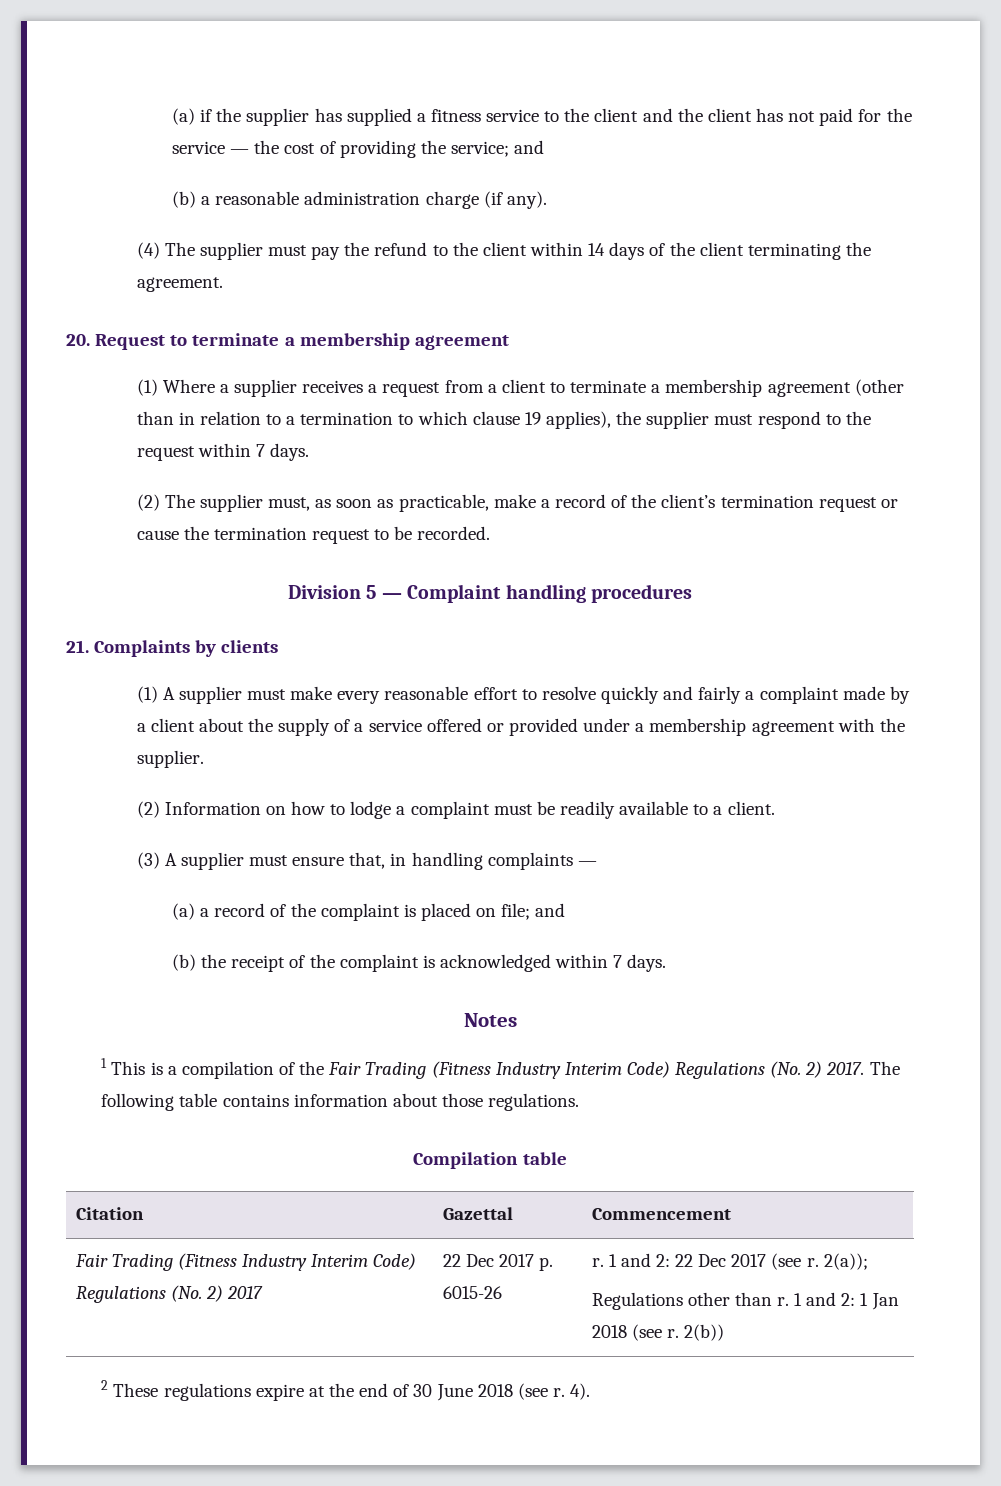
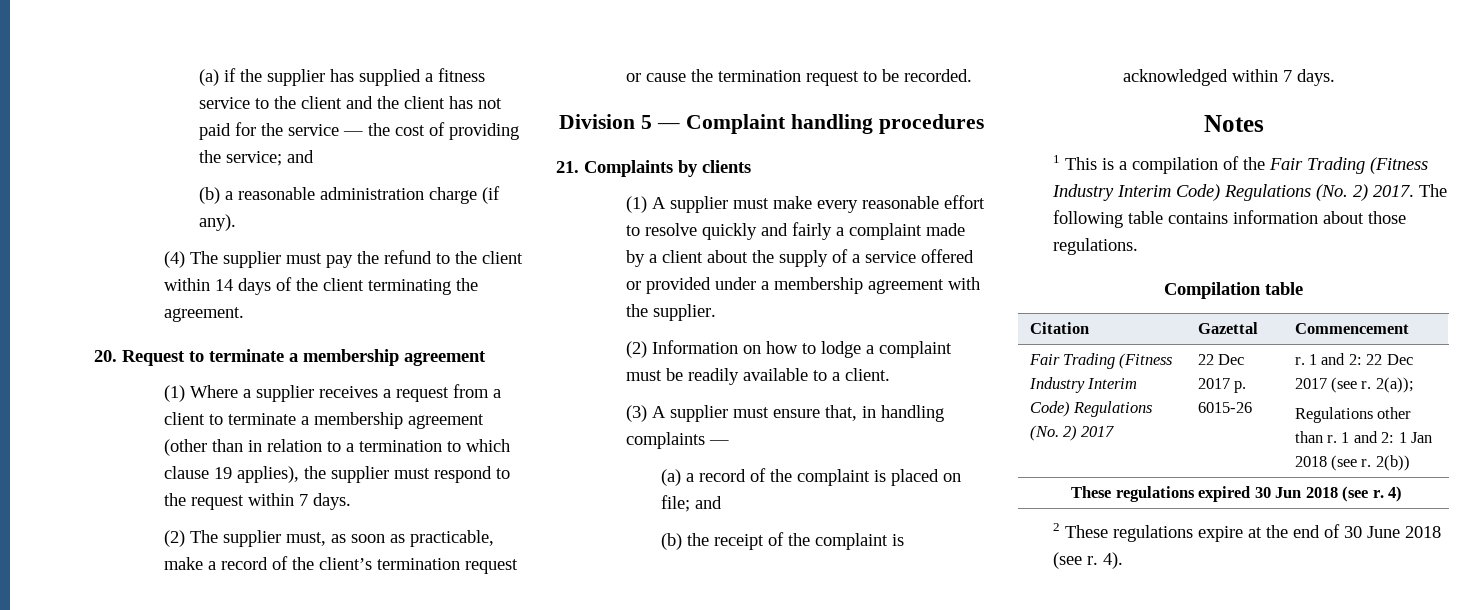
+ These regulations expired 30 Jun 2018 (see r. 4)

